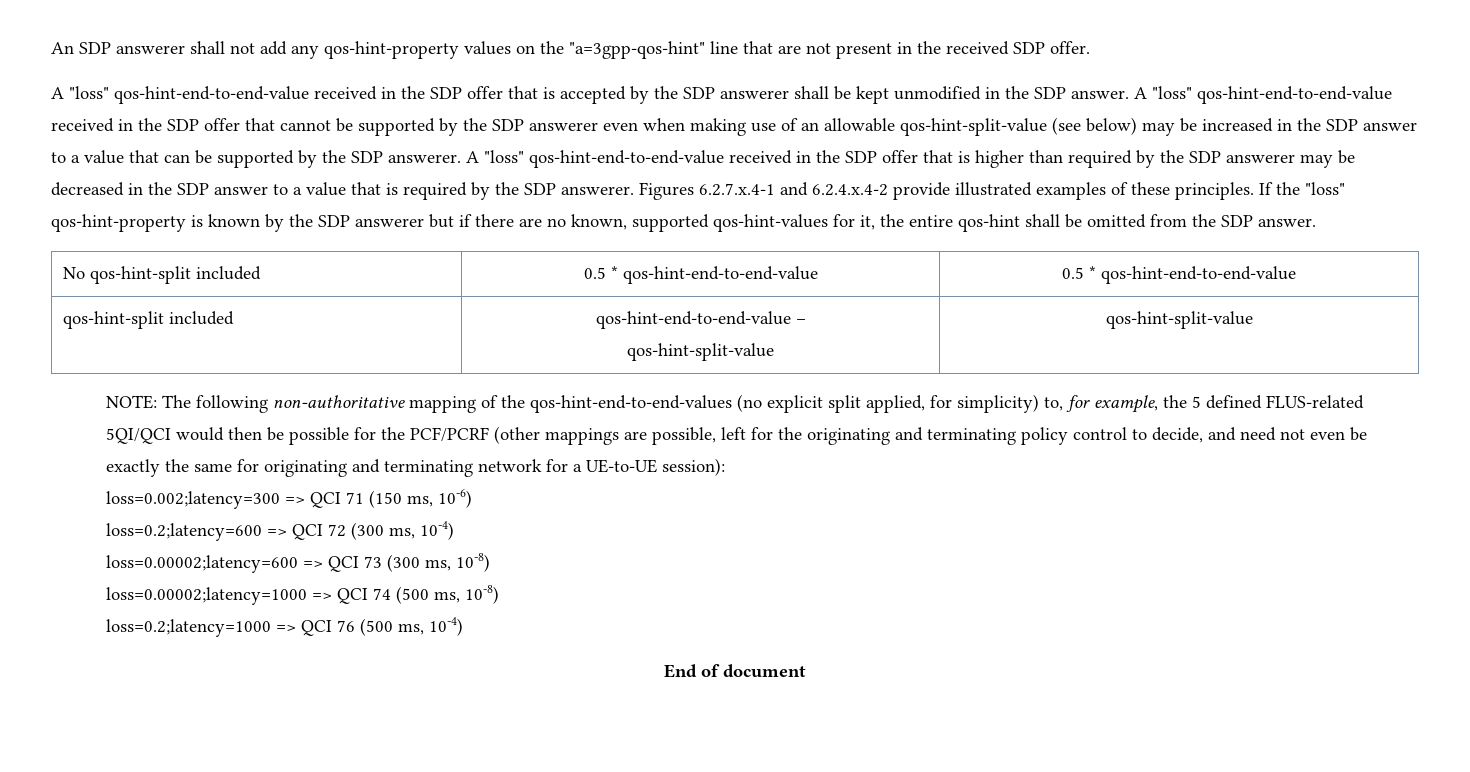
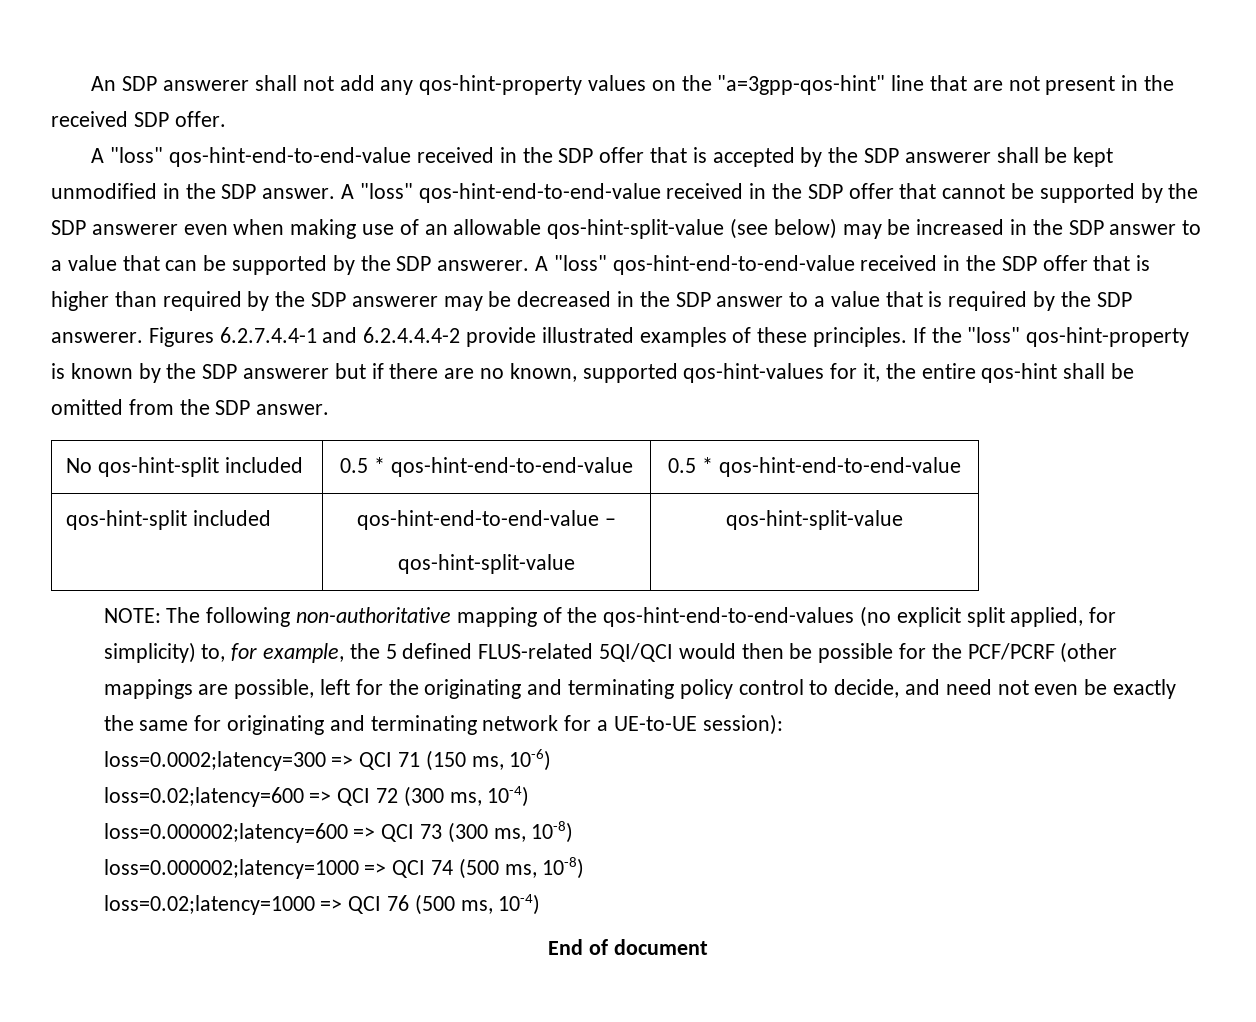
- Figures 6.2.7.x.4-1 and 6.2.4.x.4-2 provide illustrated examples of these principles.
+ Figures 6.2.7.4.4-1 and 6.2.4.4.4-2 provide illustrated examples of these principles.
- loss=0.002;latency=300 => QCI 71 (150 ms, 10-6)
+ loss=0.0002;latency=300 => QCI 71 (150 ms, 10-6)
- loss=0.2;latency=600 => QCI 72 (300 ms, 10-4)
+ loss=0.02;latency=600 => QCI 72 (300 ms, 10-4)
- loss=0.00002;latency=600 => QCI 73 (300 ms, 10-8)
+ loss=0.000002;latency=600 => QCI 73 (300 ms, 10-8)
- loss=0.00002;latency=1000 => QCI 74 (500 ms, 10-8)
+ loss=0.000002;latency=1000 => QCI 74 (500 ms, 10-8)
- loss=0.2;latency=1000 => QCI 76 (500 ms, 10-4)
+ loss=0.02;latency=1000 => QCI 76 (500 ms, 10-4)

